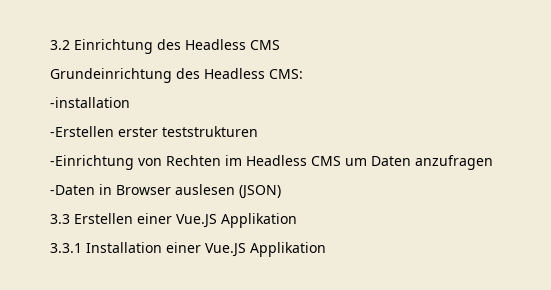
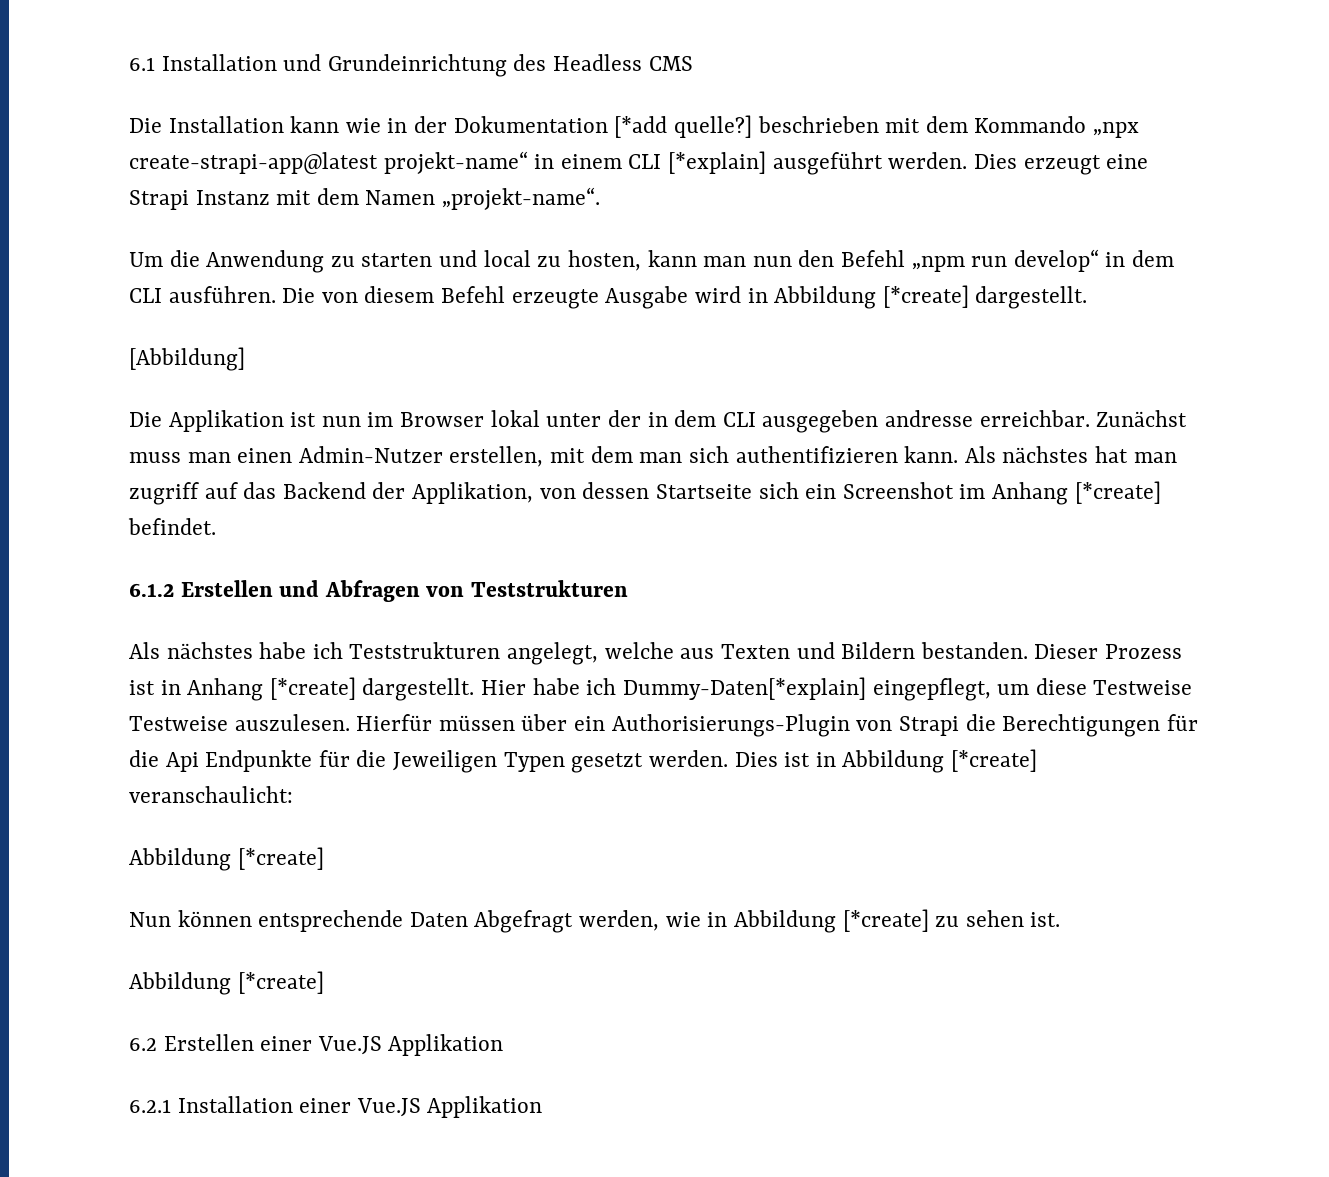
- 3.2 Einrichtung des Headless CMS
+ 6.1 Installation und Grundeinrichtung des Headless CMS
- Grundeinrichtung des Headless CMS:
- -installation
- -Erstellen erster teststrukturen
- -Einrichtung von Rechten im Headless CMS um Daten anzufragen
- -Daten in Browser auslesen (JSON)
- 3.3 Erstellen einer Vue.JS Applikation
+ Die Installation kann wie in der Dokumentation [*add quelle?] beschrieben mit dem Kommando „npx create-strapi-app@latest projekt-name“ in einem CLI [*explain] ausgeführt werden. Dies erzeugt eine Strapi Instanz mit dem Namen „projekt-name“.
+ Um die Anwendung zu starten und local zu hosten, kann man nun den Befehl „npm run develop“ in dem CLI ausführen. Die von diesem Befehl erzeugte Ausgabe wird in Abbildung [*create] dargestellt.
+ [Abbildung]
+ Die Applikation ist nun im Browser lokal unter der in dem CLI ausgegeben andresse erreichbar. Zunächst muss man einen Admin-Nutzer erstellen, mit dem man sich authentifizieren kann. Als nächstes hat man zugriff auf das Backend der Applikation, von dessen Startseite sich ein Screenshot im Anhang [*create] befindet.
+ 6.1.2 Erstellen und Abfragen von Teststrukturen
+ Als nächstes habe ich Teststrukturen angelegt, welche aus Texten und Bildern bestanden. Dieser Prozess ist in Anhang [*create] dargestellt. Hier habe ich Dummy-Daten[*explain] eingepflegt, um diese Testweise Testweise auszulesen. Hierfür müssen über ein Authorisierungs-Plugin von Strapi die Berechtigungen für die Api Endpunkte für die Jeweiligen Typen gesetzt werden. Dies ist in Abbildung [*create] veranschaulicht:
+ Abbildung [*create]
+ Nun können entsprechende Daten Abgefragt werden, wie in Abbildung [*create] zu sehen ist.
+ Abbildung [*create]
+ 6.2 Erstellen einer Vue.JS Applikation
- 3.3.1 Installation einer Vue.JS Applikation
+ 6.2.1 Installation einer Vue.JS Applikation

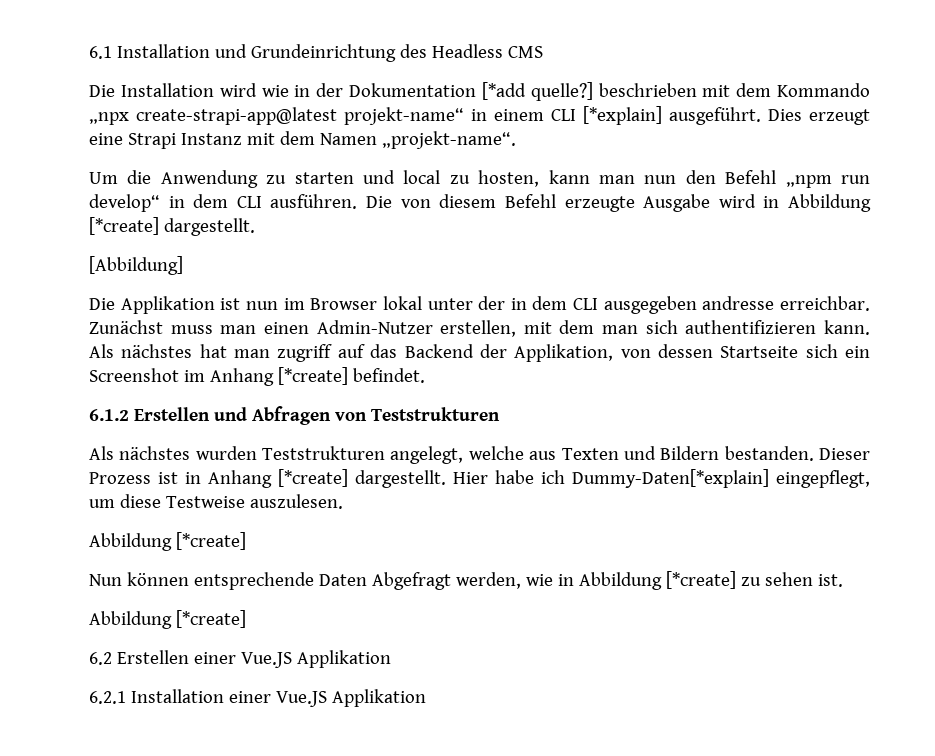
- Die Installation kann wie in der Dokumentation [*add quelle?] beschrieben mit dem Kommando „npx create-strapi-app@latest projekt-name“ in einem CLI [*explain] ausgeführt werden.
+ Die Installation wird wie in der Dokumentation [*add quelle?] beschrieben mit dem Kommando „npx create-strapi-app@latest projekt-name“ in einem CLI [*explain] ausgeführt.
- Als nächstes habe ich Teststrukturen angelegt, welche aus Texten und Bildern bestanden.
+ Als nächstes wurden Teststrukturen angelegt, welche aus Texten und Bildern bestanden.
- Hier habe ich Dummy-Daten[*explain] eingepflegt, um diese Testweise Testweise auszulesen. Hierfür müssen über ein Authorisierungs-Plugin von Strapi die Berechtigungen für die Api Endpunkte für die Jeweiligen Typen gesetzt werden. Dies ist in Abbildung [*create] veranschaulicht:
+ Hier habe ich Dummy-Daten[*explain] eingepflegt, um diese Testweise auszulesen.

